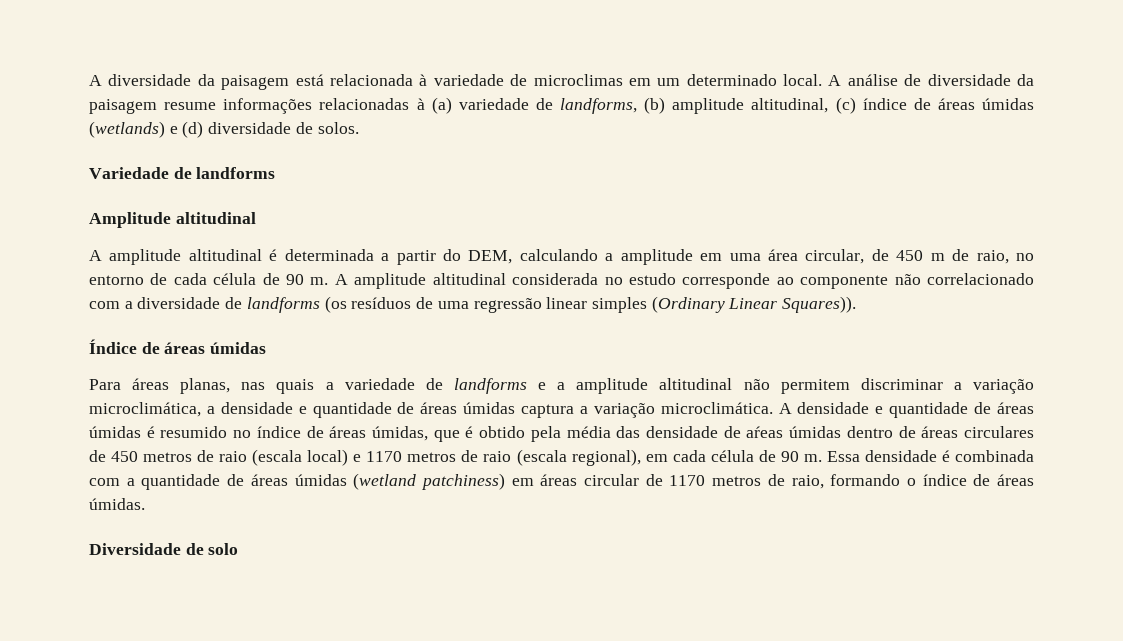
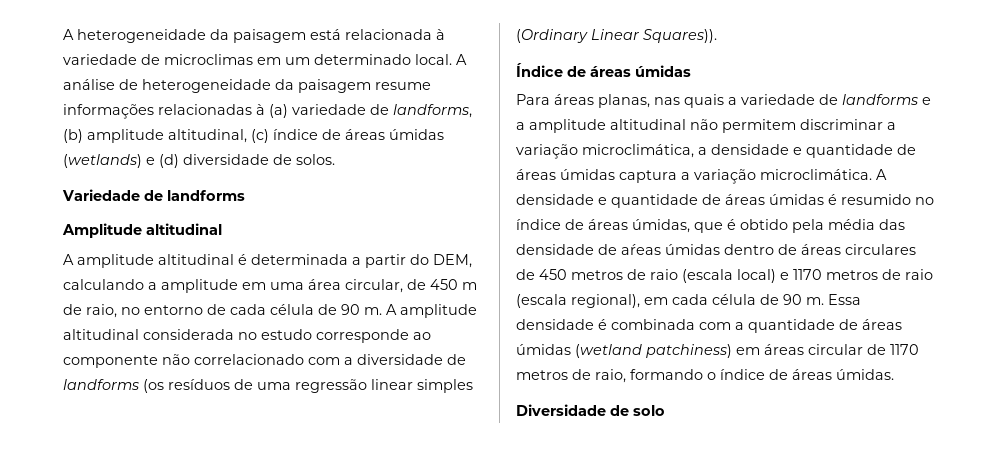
- A diversidade da paisagem está relacionada à variedade de microclimas em um determinado local.
+ A heterogeneidade da paisagem está relacionada à variedade de microclimas em um determinado local.
- A análise de diversidade da paisagem resume informações relacionadas à (a) variedade de landforms, (b) amplitude altitudinal, (c) índice de áreas úmidas (wetlands) e (d) diversidade de solos.
+ A análise de heterogeneidade da paisagem resume informações relacionadas à (a) variedade de landforms, (b) amplitude altitudinal, (c) índice de áreas úmidas (wetlands) e (d) diversidade de solos.

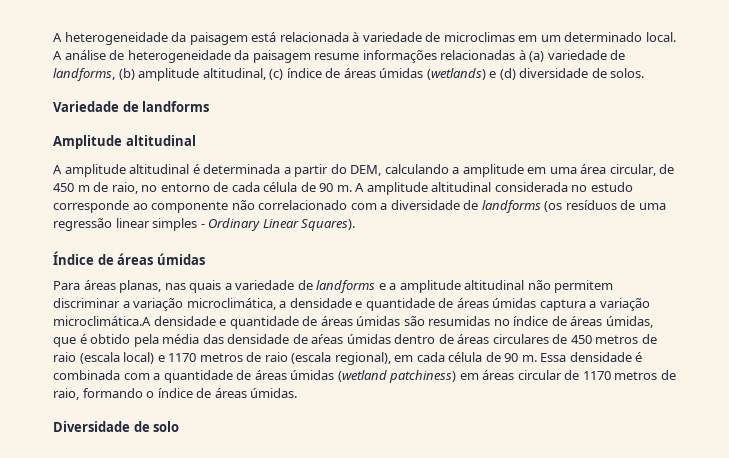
- A amplitude altitudinal considerada no estudo corresponde ao componente não correlacionado com a diversidade de landforms (os resíduos de uma regressão linear simples (Ordinary Linear Squares)).
+ A amplitude altitudinal considerada no estudo corresponde ao componente não correlacionado com a diversidade de landforms (os resíduos de uma regressão linear simples - Ordinary Linear Squares).
- Para áreas planas, nas quais a variedade de landforms e a amplitude altitudinal não permitem discriminar a variação microclimática, a densidade e quantidade de áreas úmidas captura a variação microclimática. A densidade e quantidade de áreas úmidas é resumido no índice de áreas úmidas, que é obtido pela média das densidade de aŕeas úmidas dentro de áreas circulares de 450 metros de raio (escala local) e 1170 metros de raio (escala regional), em cada célula de 90 m.
+ Para áreas planas, nas quais a variedade de landforms e a amplitude altitudinal não permitem discriminar a variação microclimática, a densidade e quantidade de áreas úmidas captura a variação microclimática.A densidade e quantidade de áreas úmidas são resumidas no índice de áreas úmidas, que é obtido pela média das densidade de aŕeas úmidas dentro de áreas circulares de 450 metros de raio (escala local) e 1170 metros de raio (escala regional), em cada célula de 90 m.

